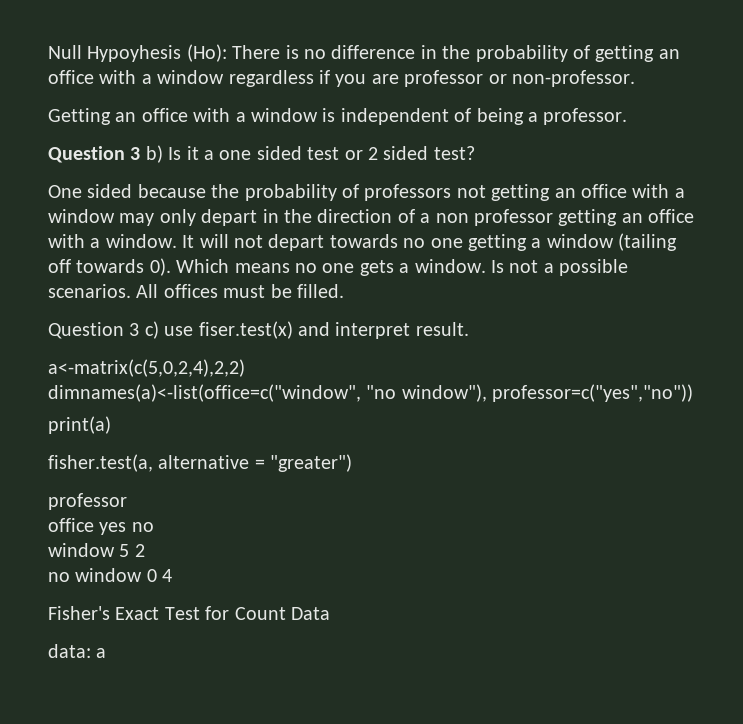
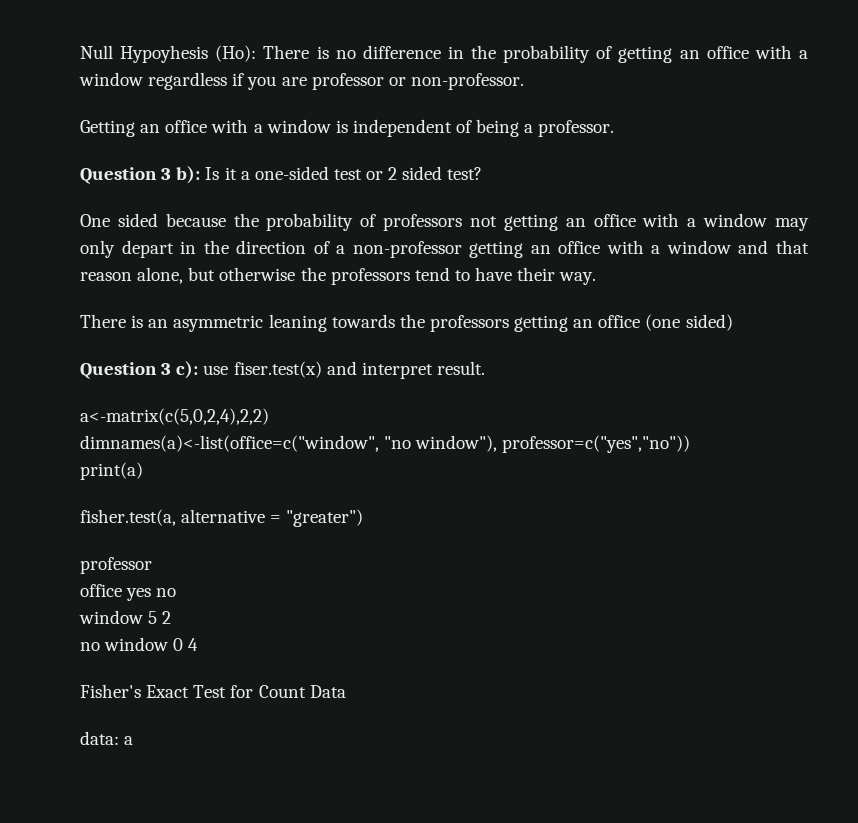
- Question 3 b) Is it a one sided test or 2 sided test?
+ Question 3 b): Is it a one-sided test or 2 sided test?
- One sided because the probability of professors not getting an office with a window may only depart in the direction of a non professor getting an office with a window. It will not depart towards no one getting a window (tailing off towards 0). Which means no one gets a window. Is not a possible scenarios. All offices must be filled.
- Question 3 c) use fiser.test(x) and interpret result.
+ One sided because the probability of professors not getting an office with a window may only depart in the direction of a non-professor getting an office with a window and that reason alone, but otherwise the professors tend to have their way.
+ There is an asymmetric leaning towards the professors getting an office (one sided)
+ Question 3 c): use fiser.test(x) and interpret result.

